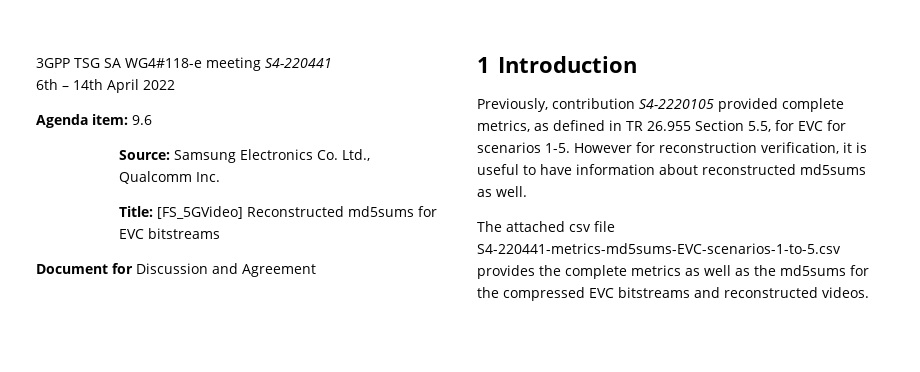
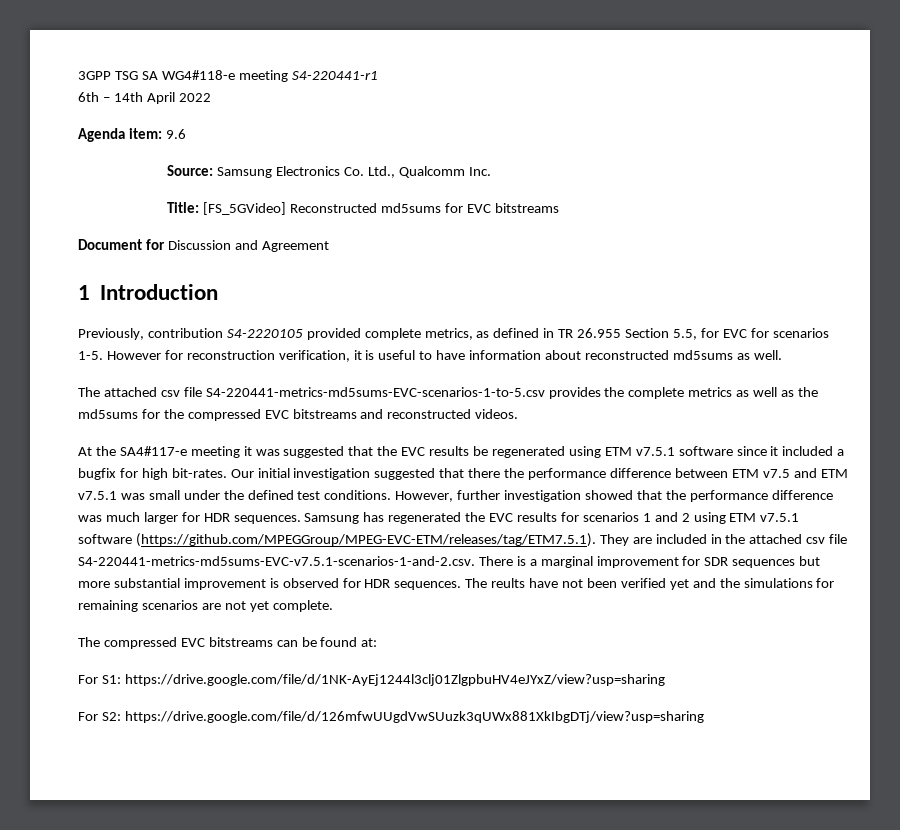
- 3GPP TSG SA WG4#118-e meeting S4-220441
+ 3GPP TSG SA WG4#118-e meeting S4-220441-r1
+ At the SA4#117-e meeting it was suggested that the EVC results be regenerated using ETM v7.5.1 software since it included a bugfix for high bit-rates. Our initial investigation suggested that there the performance difference between ETM v7.5 and ETM v7.5.1 was small under the defined test conditions. However, further investigation showed that the performance difference was much larger for HDR sequences. Samsung has regenerated the EVC results for scenarios 1 and 2 using ETM v7.5.1 software (https://github.com/MPEGGroup/MPEG-EVC-ETM/releases/tag/ETM7.5.1). They are included in the attached csv file S4-220441-metrics-md5sums-EVC-v7.5.1-scenarios-1-and-2.csv. There is a marginal improvement for SDR sequences but more substantial improvement is observed for HDR sequences. The reults have not been verified yet and the simulations for remaining scenarios are not yet complete.
+ The compressed EVC bitstreams can be found at:
+ For S1: https://drive.google.com/file/d/1NK-AyEj1244l3clj01ZlgpbuHV4eJYxZ/view?usp=sharing
+ For S2: https://drive.google.com/file/d/126mfwUUgdVwSUuzk3qUWx881XkIbgDTj/view?usp=sharing

